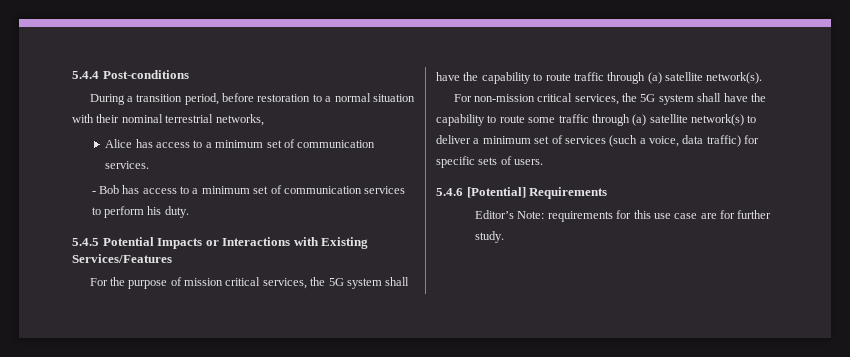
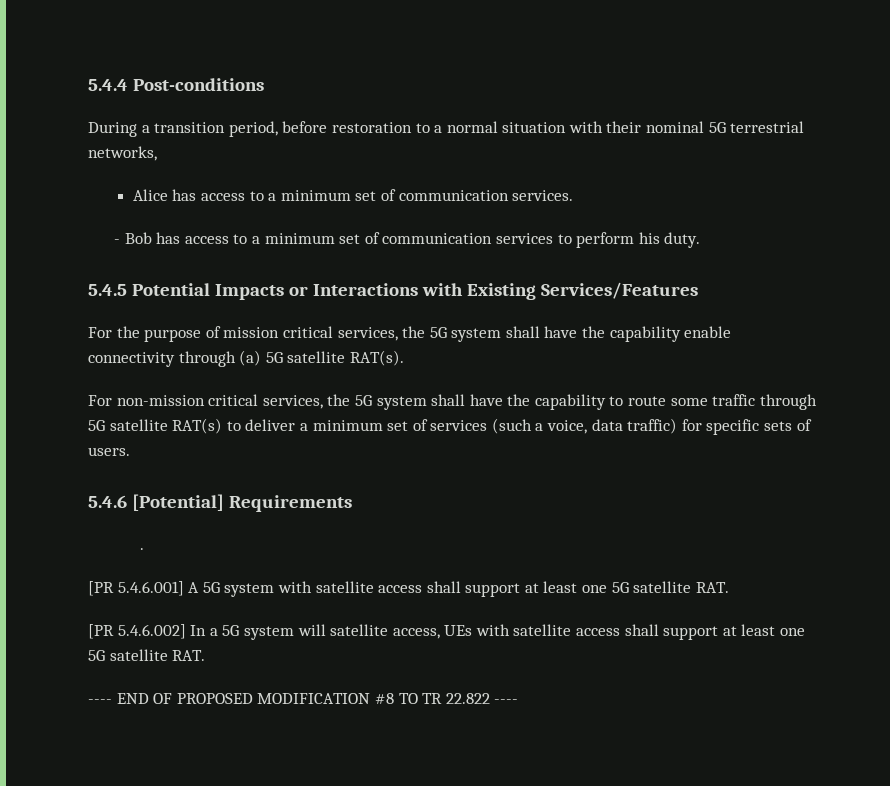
- During a transition period, before restoration to a normal situation with their nominal terrestrial networks,
+ During a transition period, before restoration to a normal situation with their nominal 5G terrestrial networks,
- For the purpose of mission critical services, the 5G system shall have the capability to route traffic through (a) satellite network(s).
+ For the purpose of mission critical services, the 5G system shall have the capability enable connectivity through (a) 5G satellite RAT(s).
- For non-mission critical services, the 5G system shall have the capability to route some traffic through (a) satellite network(s) to deliver a minimum set of services (such a voice, data traffic) for specific sets of users.
+ For non-mission critical services, the 5G system shall have the capability to route some traffic through 5G satellite RAT(s) to deliver a minimum set of services (such a voice, data traffic) for specific sets of users.
- Editor’s Note: requirements for this use case are for further study.
+ .
+ [PR 5.4.6.001] A 5G system with satellite access shall support at least one 5G satellite RAT.
+ [PR 5.4.6.002] In a 5G system will satellite access, UEs with satellite access shall support at least one 5G satellite RAT.
+ ---- END OF PROPOSED MODIFICATION #8 TO TR 22.822 ----

